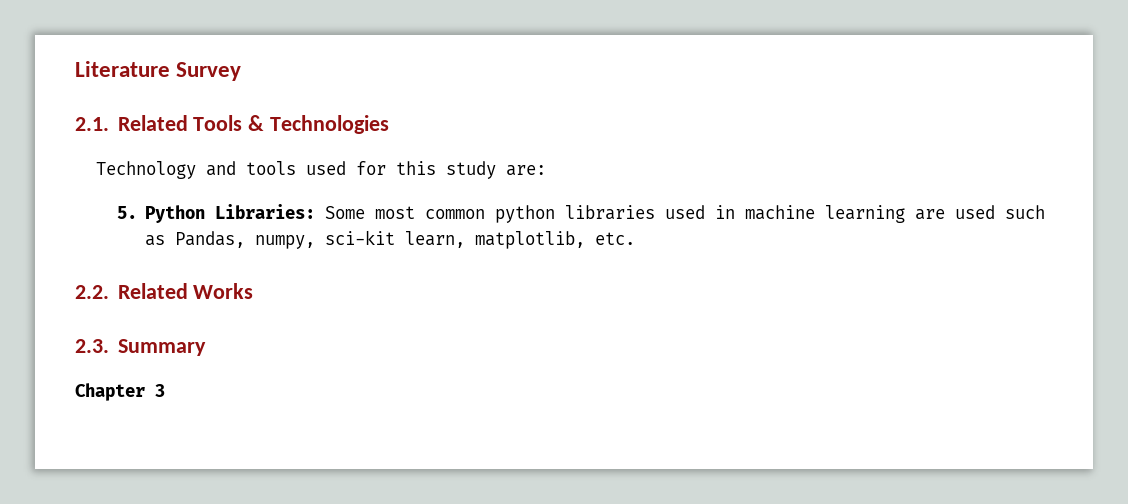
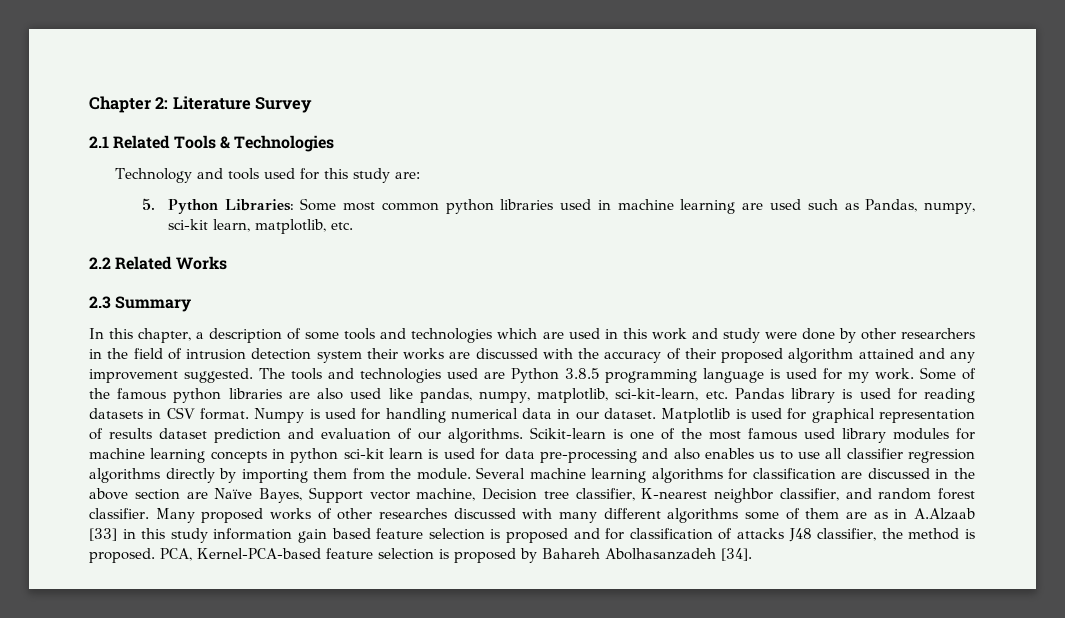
- Literature Survey
+ Chapter 2: Literature Survey
- 2.1. Related Tools & Technologies
+ 2.1 Related Tools & Technologies
- 2.2. Related Works
+ 2.2 Related Works
- 2.3. Summary
+ 2.3 Summary
- Chapter 3
+ In this chapter, a description of some tools and technologies which are used in this work and study were done by other researchers in the field of intrusion detection system their works are discussed with the accuracy of their proposed algorithm attained and any improvement suggested. The tools and technologies used are Python 3.8.5 programming language is used for my work. Some of the famous python libraries are also used like pandas, numpy, matplotlib, sci-kit-learn, etc. Pandas library is used for reading datasets in CSV format. Numpy is used for handling numerical data in our dataset. Matplotlib is used for graphical representation of results dataset prediction and evaluation of our algorithms. Scikit-learn is one of the most famous used library modules for machine learning concepts in python sci-kit learn is used for data pre-processing and also enables us to use all classifier regression algorithms directly by importing them from the module. Several machine learning algorithms for classification are discussed in the above section are Naïve Bayes, Support vector machine, Decision tree classifier, K-nearest neighbor classifier, and random forest classifier. Many proposed works of other researches discussed with many different algorithms some of them are as in A.Alzaab [33] in this study information gain based feature selection is proposed and for classification of attacks J48 classifier, the method is proposed. PCA, Kernel-PCA-based feature selection is proposed by Bahareh Abolhasanzadeh [34].

